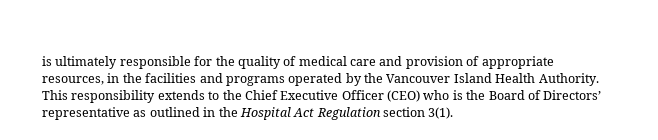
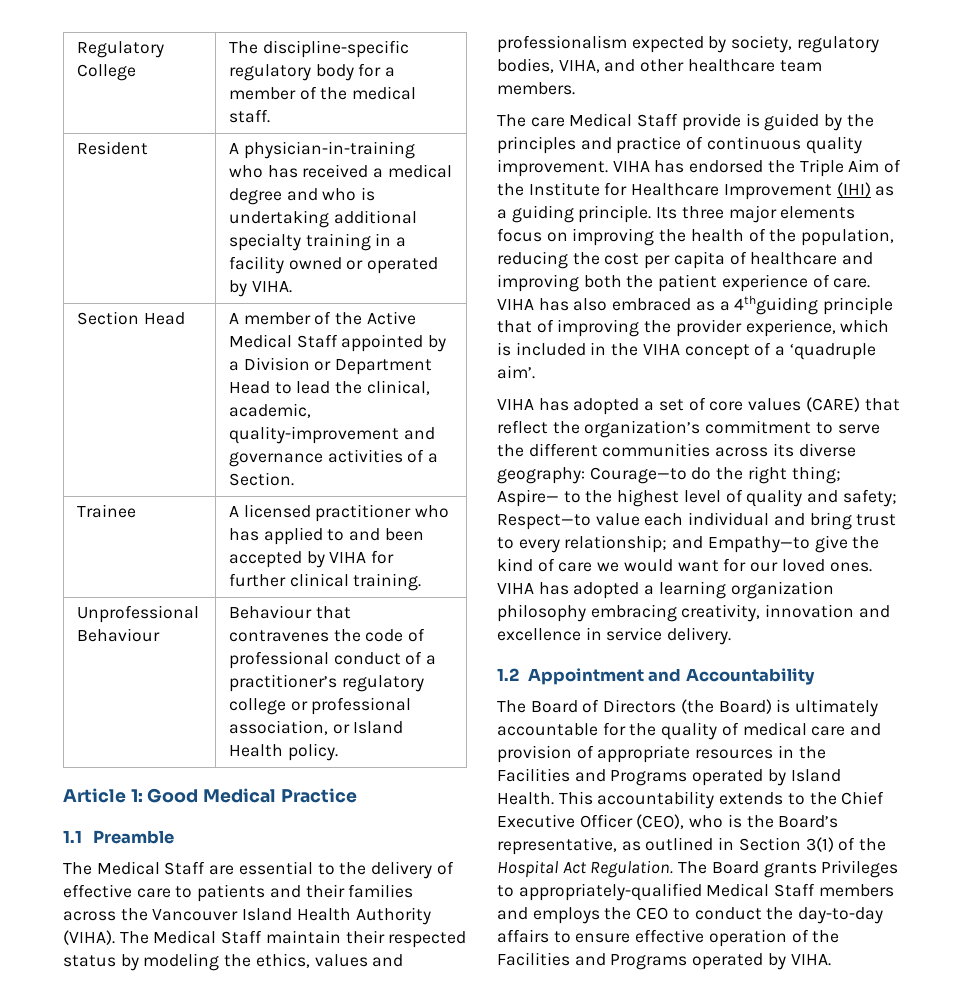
- is ultimately responsible for the quality of medical care and provision of appropriate resources, in the facilities and programs operated by the Vancouver Island Health Authority. This responsibility extends to the Chief Executive Officer (CEO) who is the Board of Directors’ representative as outlined in the Hospital Act Regulation section 3(1).
+ Regulatory College | The discipline-specific regulatory body for a member of the medical staff.
+ Resident | A physician-in-training who has received a medical degree and who is undertaking additional specialty training in a facility owned or operated by VIHA.
+ Section Head | A member of the Active Medical Staff appointed by a Division or Department Head to lead the clinical, academic, quality-improvement and governance activities of a Section.
+ Trainee | A licensed practitioner who has applied to and been accepted by VIHA for further clinical training.
+ Unprofessional Behaviour | Behaviour that contravenes the code of professional conduct of a practitioner’s regulatory college or professional association, or Island Health policy.
+ Article 1: Good Medical Practice
+ 1.1 Preamble
+ The Medical Staff are essential to the delivery of effective care to patients and their families across the Vancouver Island Health Authority (VIHA). The Medical Staff maintain their respected status by modeling the ethics, values and professionalism expected by society, regulatory bodies, VIHA, and other healthcare team members.
+ The care Medical Staff provide is guided by the principles and practice of continuous quality improvement. VIHA has endorsed the Triple Aim of the Institute for Healthcare Improvement (IHI) as a guiding principle. Its three major elements focus on improving the health of the population, reducing the cost per capita of healthcare and improving both the patient experience of care. VIHA has also embraced as a 4thguiding principle that of improving the provider experience, which is included in the VIHA concept of a ‘quadruple aim’.
+ VIHA has adopted a set of core values (CARE) that reflect the organization’s commitment to serve the different communities across its diverse geography: Courage—to do the right thing; Aspire— to the highest level of quality and safety; Respect—to value each individual and bring trust to every relationship; and Empathy—to give the kind of care we would want for our loved ones. VIHA has adopted a learning organization philosophy embracing creativity, innovation and excellence in service delivery.
+ 1.2 Appointment and Accountability
+ The Board of Directors (the Board) is ultimately accountable for the quality of medical care and provision of appropriate resources in the Facilities and Programs operated by Island Health. This accountability extends to the Chief Executive Officer (CEO), who is the Board’s representative, as outlined in Section 3(1) of the Hospital Act Regulation. The Board grants Privileges to appropriately-qualified Medical Staff members and employs the CEO to conduct the day-to-day affairs to ensure effective operation of the Facilities and Programs operated by VIHA.

